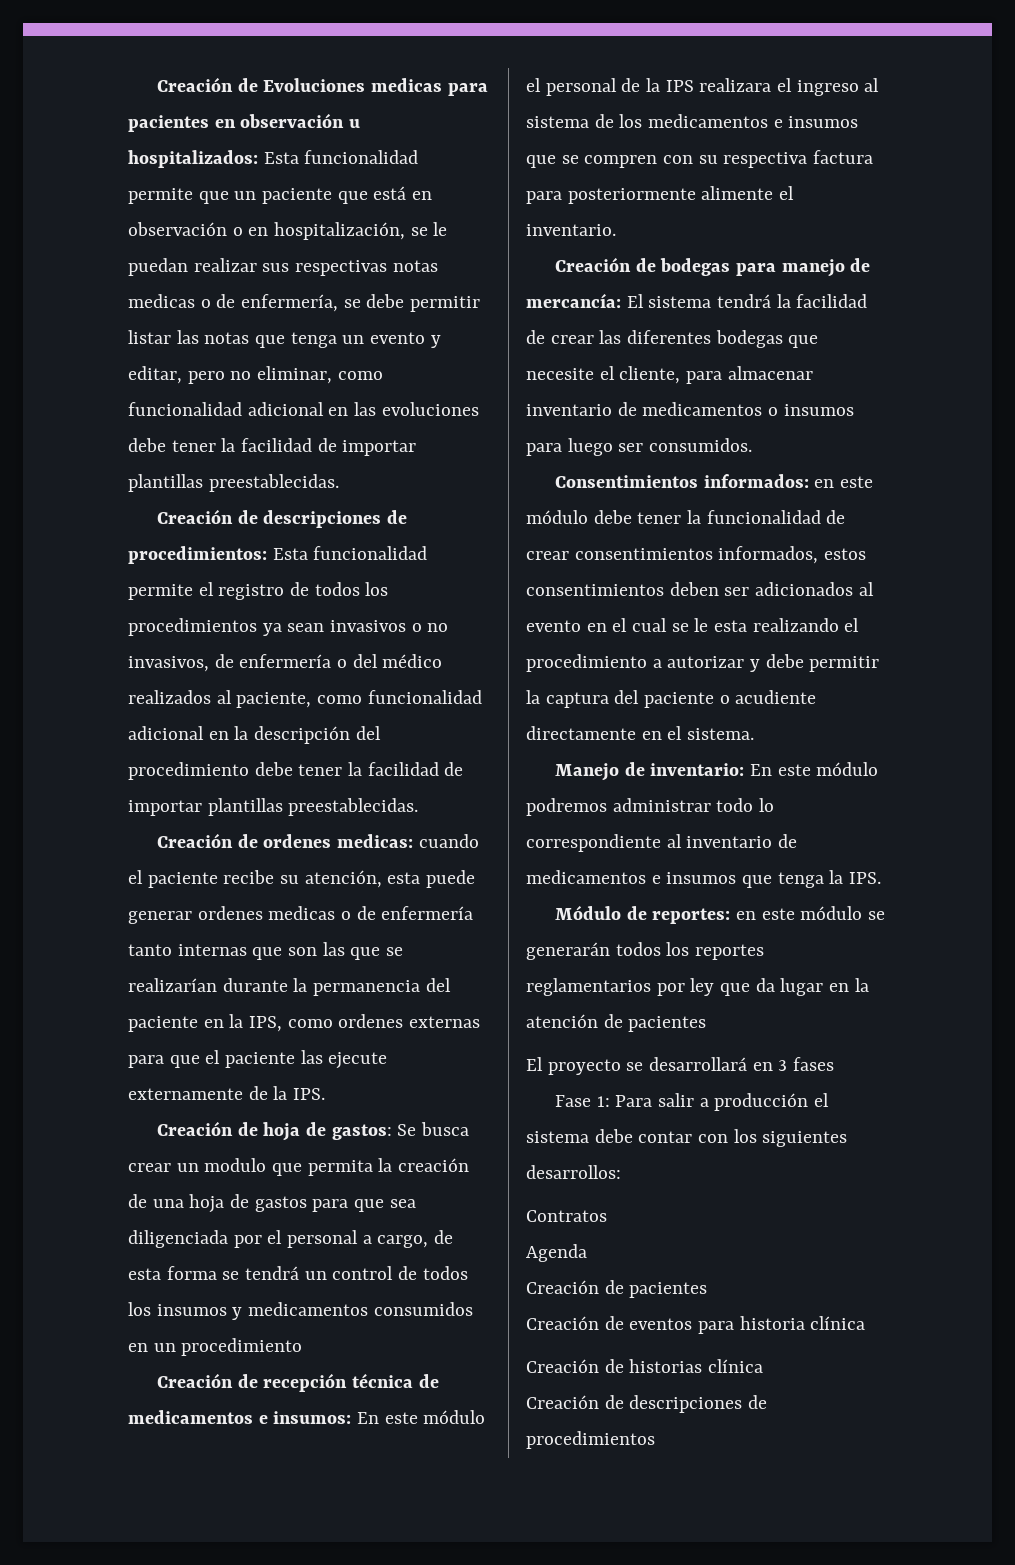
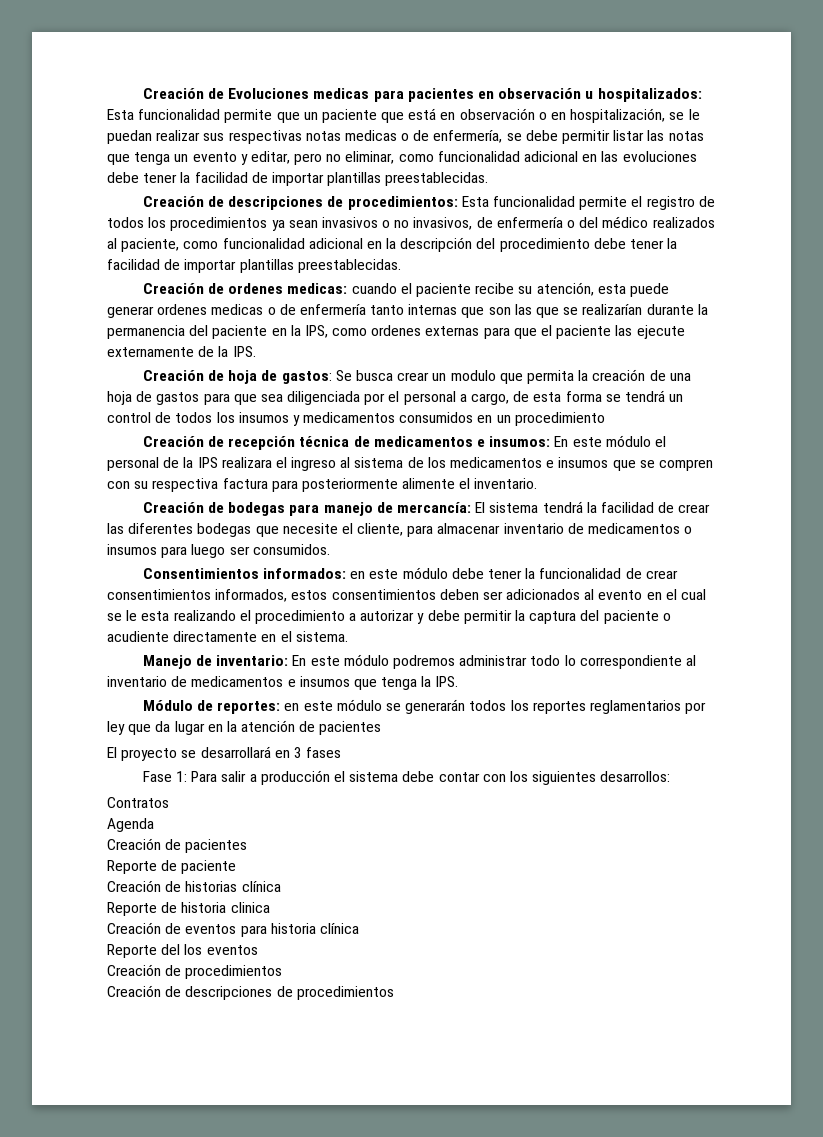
+ Reporte de paciente
+ Creación de historias clínica
+ Reporte de historia clinica
- Creación de historias clínica
+ Reporte del los eventos
+ Creación de procedimientos

